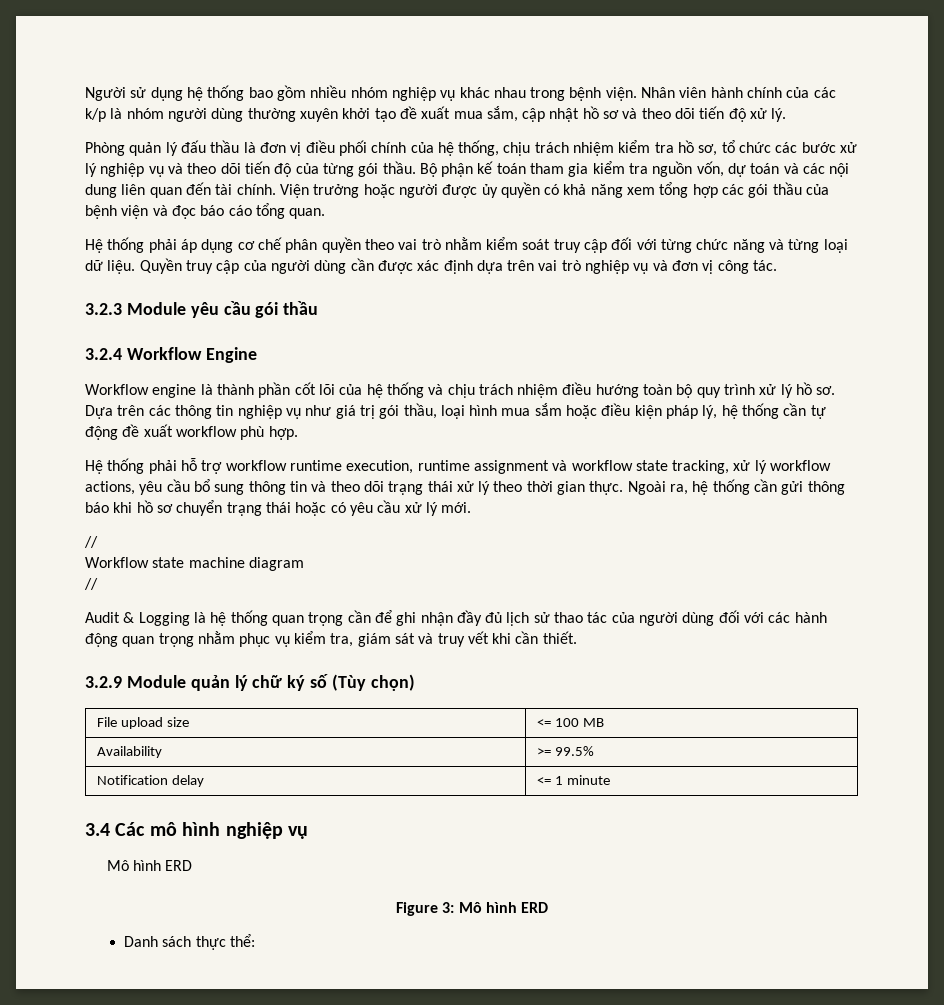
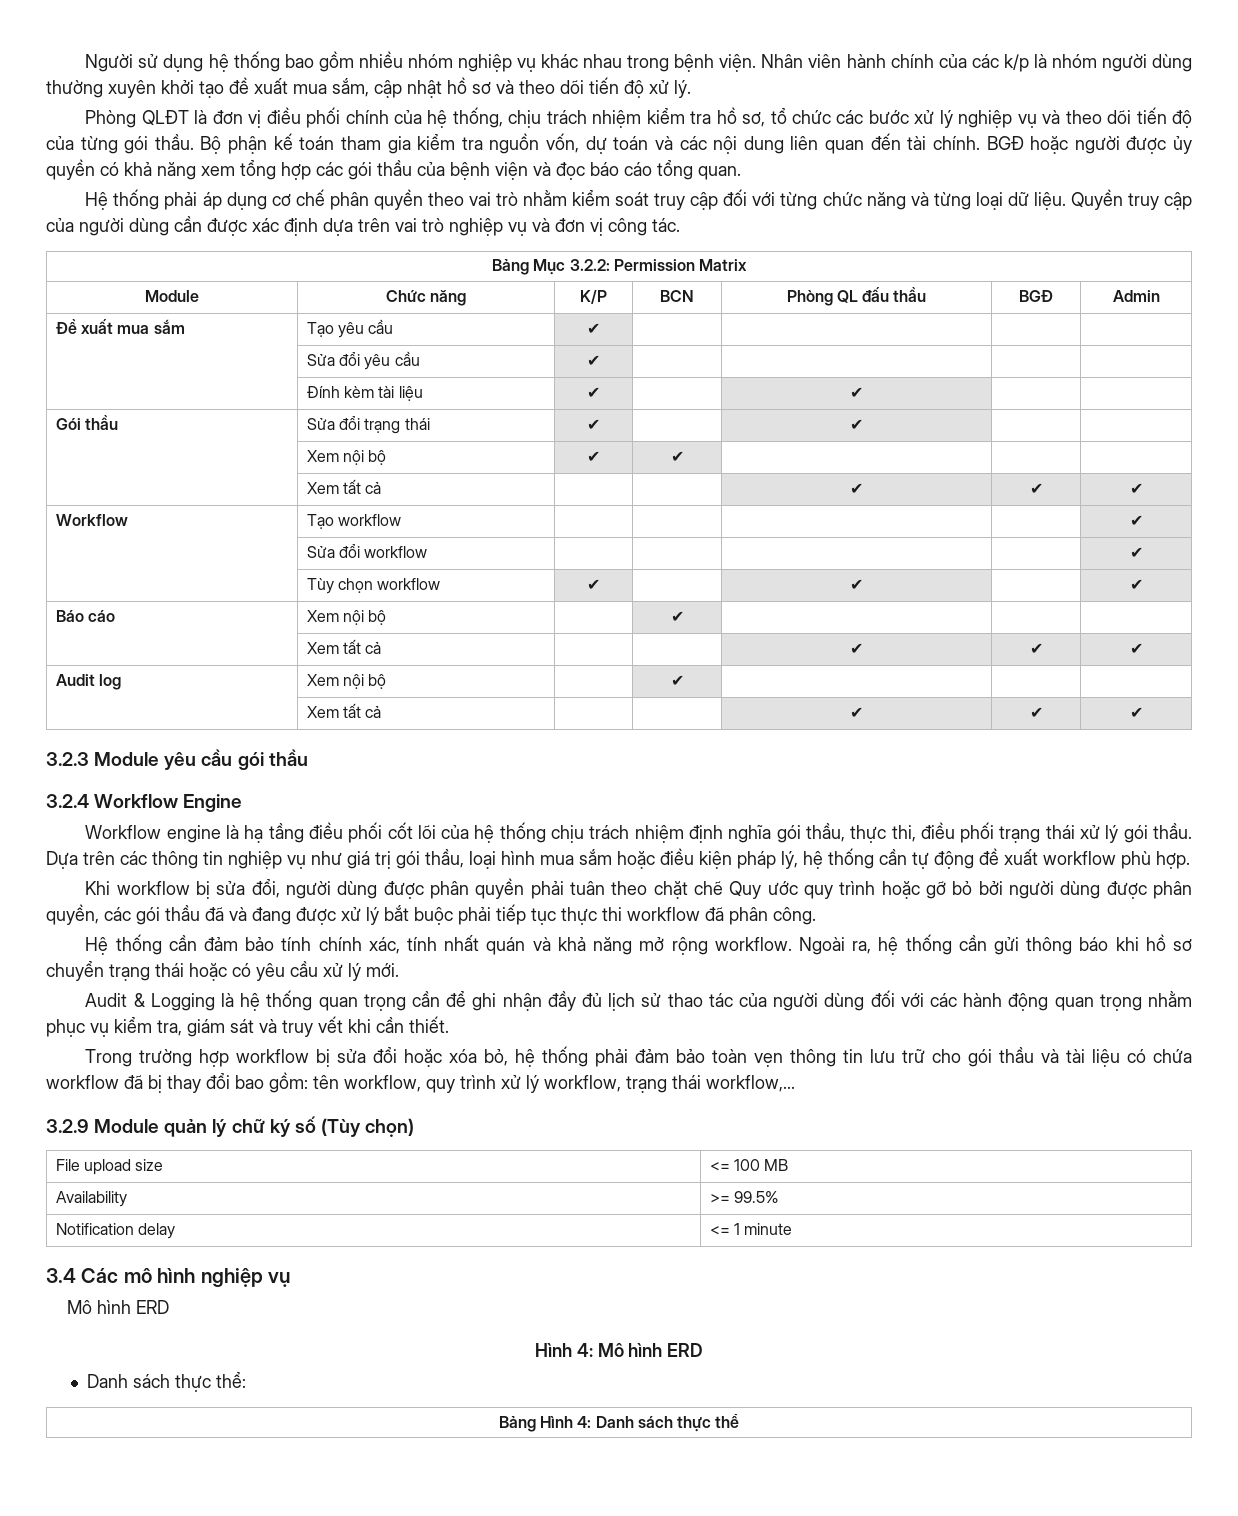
- Phòng quản lý đấu thầu là đơn vị điều phối chính của hệ thống, chịu trách nhiệm kiểm tra hồ sơ, tổ chức các bước xử lý nghiệp vụ và theo dõi tiến độ của từng gói thầu.
+ Phòng QLĐT là đơn vị điều phối chính của hệ thống, chịu trách nhiệm kiểm tra hồ sơ, tổ chức các bước xử lý nghiệp vụ và theo dõi tiến độ của từng gói thầu.
- Viện trưởng hoặc người được ủy quyền có khả năng xem tổng hợp các gói thầu của bệnh viện và đọc báo cáo tổng quan.
+ BGĐ hoặc người được ủy quyền có khả năng xem tổng hợp các gói thầu của bệnh viện và đọc báo cáo tổng quan.
+ Bảng Mục 3.2.2: Permission Matrix
+ Module | Chức năng | K/P | BCN | Phòng QL đấu thầu | BGĐ | Admin
+ Đề xuất mua sắm | Tạo yêu cầu | ✔ | | | |
+ | Sửa đổi yêu cầu | ✔ | | | |
+ | Đính kèm tài liệu | ✔ | | ✔ | |
+ Gói thầu | Sửa đổi trạng thái | ✔ | | ✔ | |
+ | Xem nội bộ | ✔ | ✔ | | |
+ | Xem tất cả | | | ✔ | ✔ | ✔
+ Workflow | Tạo workflow | | | | | ✔
+ | Sửa đổi workflow | | | | | ✔
+ | Tùy chọn workflow | ✔ | | ✔ | | ✔
+ Báo cáo | Xem nội bộ | | ✔ | | |
+ | Xem tất cả | | | ✔ | ✔ | ✔
+ Audit log | Xem nội bộ | | ✔ | | |
+ | Xem tất cả | | | ✔ | ✔ | ✔
- Workflow engine là thành phần cốt lõi của hệ thống và chịu trách nhiệm điều hướng toàn bộ quy trình xử lý hồ sơ.
+ Workflow engine là hạ tầng điều phối cốt lõi của hệ thống chịu trách nhiệm định nghĩa gói thầu, thực thi, điều phối trạng thái xử lý gói thầu.
- Hệ thống phải hỗ trợ workflow runtime execution, runtime assignment và workflow state tracking, xử lý workflow actions, yêu cầu bổ sung thông tin và theo dõi trạng thái xử lý theo thời gian thực.
+ Khi workflow bị sửa đổi, người dùng được phân quyền phải tuân theo chặt chẽ Quy ước quy trình hoặc gỡ bỏ bởi người dùng được phân quyền, các gói thầu đã và đang được xử lý bắt buộc phải tiếp tục thực thi workflow đã phân công.
+ Hệ thống cần đảm bảo tính chính xác, tính nhất quán và khả năng mở rộng workflow.
  Ngoài ra, hệ thống cần gửi thông báo khi hồ sơ chuyển trạng thái hoặc có yêu cầu xử lý mới.
- //
- Workflow state machine diagram
- //
+ Trong trường hợp workflow bị sửa đổi hoặc xóa bỏ, hệ thống phải đảm bảo toàn vẹn thông tin lưu trữ cho gói thầu và tài liệu có chứa workflow đã bị thay đổi bao gồm: tên workflow, quy trình xử lý workflow, trạng thái workflow,...
- Figure 3: Mô hình ERD
+ Hình 4: Mô hình ERD
+ Bảng Hình 4: Danh sách thực thể

